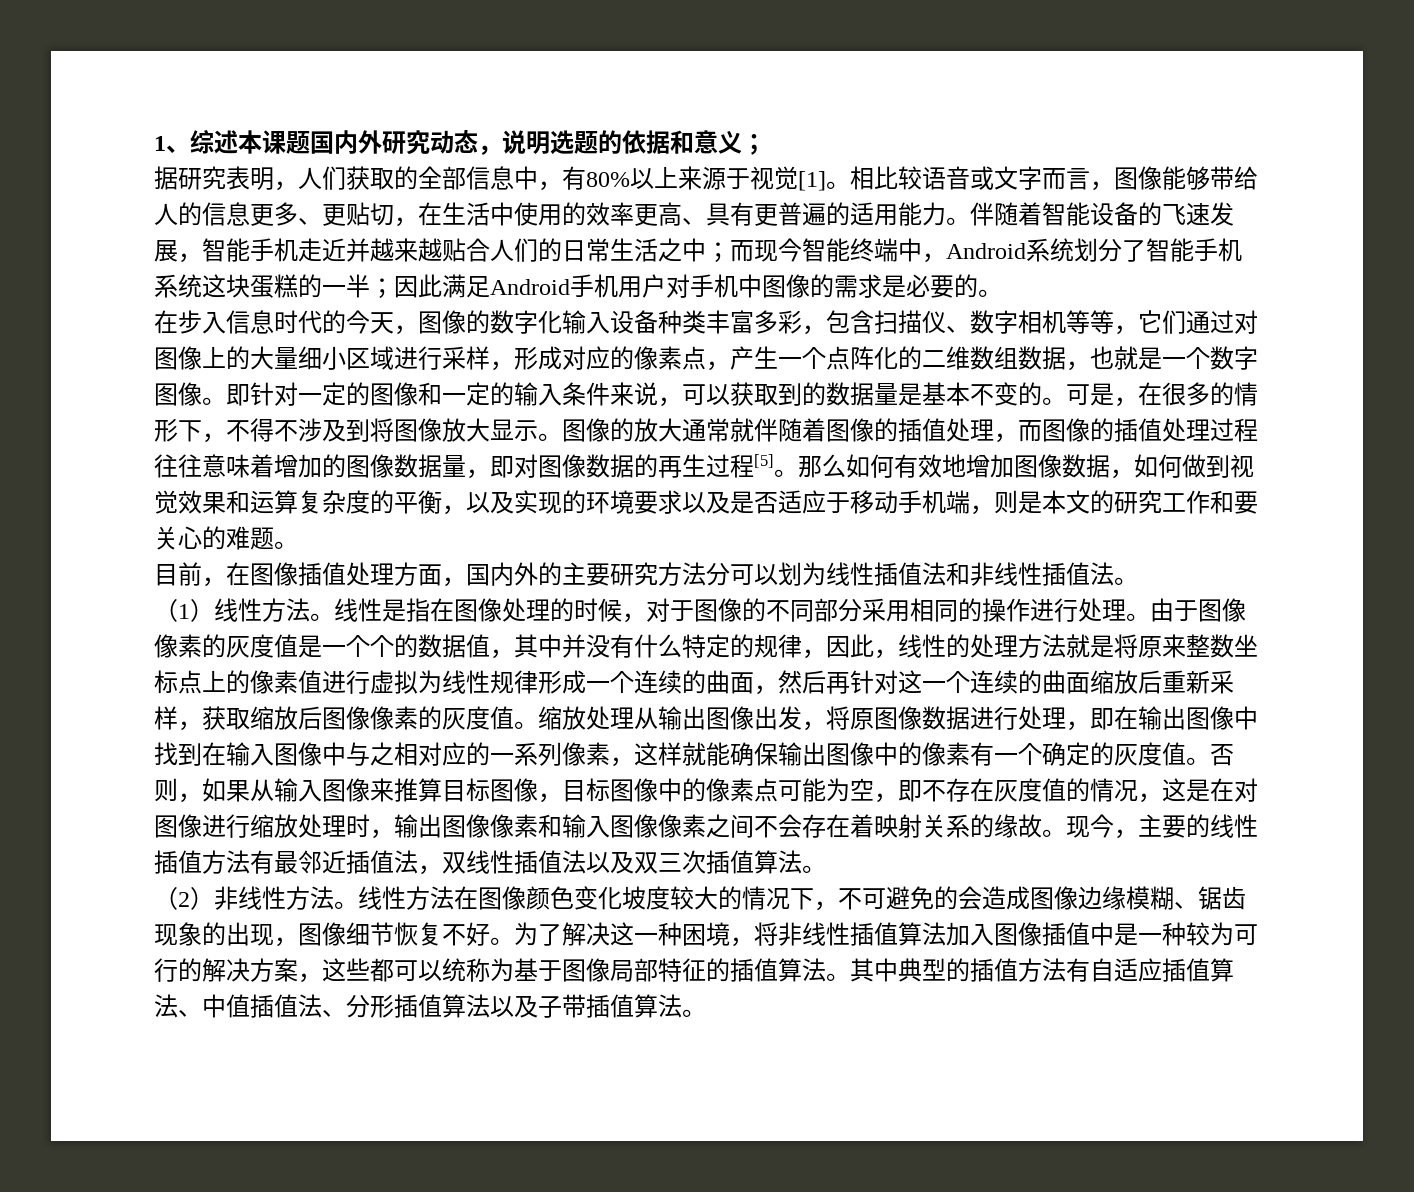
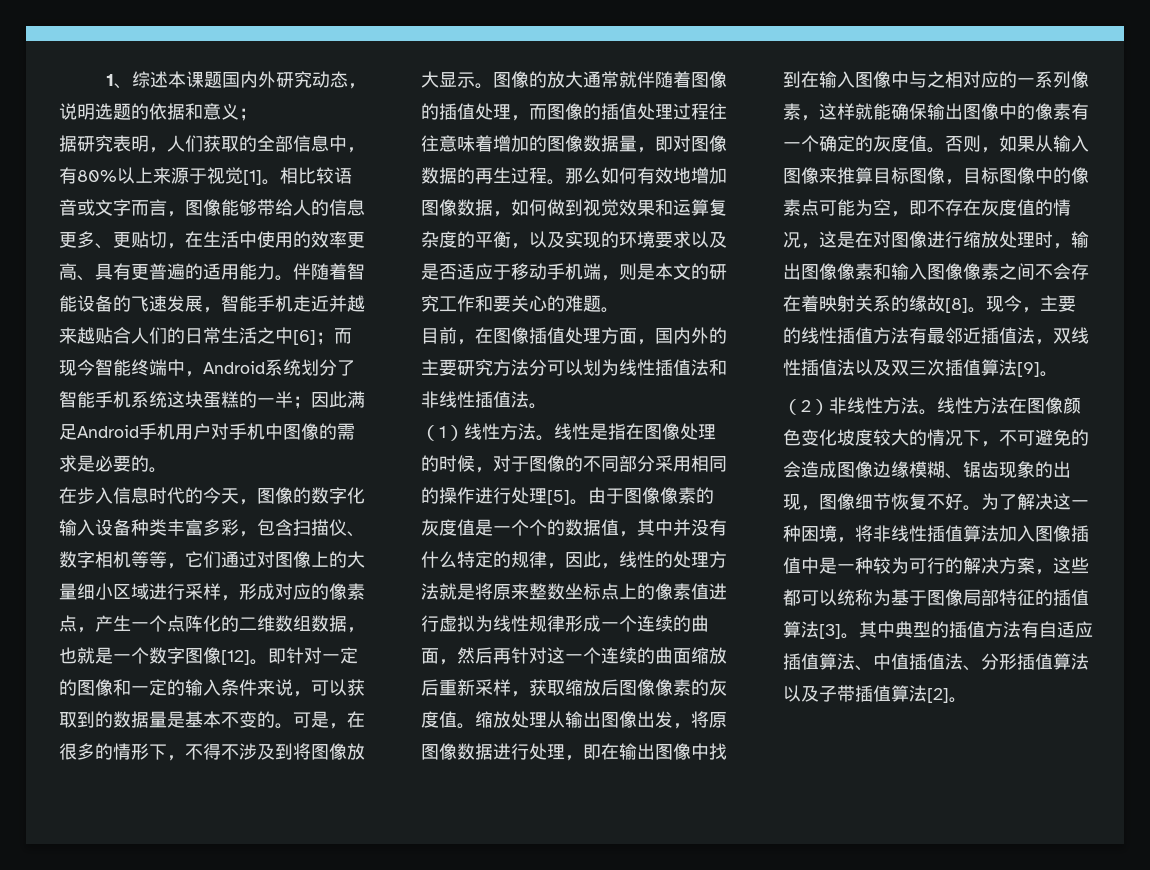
- 伴随着智能设备的飞速发展，智能手机走近并越来越贴合人们的日常生活之中；而现今智能终端中，Android系统划分了智能手机系统这块蛋糕的一半；因此满足Android手机用户对手机中图像的需求是必要的。
+ 伴随着智能设备的飞速发展，智能手机走近并越来越贴合人们的日常生活之中[6]；而现今智能终端中，Android系统划分了智能手机系统这块蛋糕的一半；因此满足Android手机用户对手机中图像的需求是必要的。
- 在步入信息时代的今天，图像的数字化输入设备种类丰富多彩，包含扫描仪、数字相机等等，它们通过对图像上的大量细小区域进行采样，形成对应的像素点，产生一个点阵化的二维数组数据，也就是一个数字图像。
+ 在步入信息时代的今天，图像的数字化输入设备种类丰富多彩，包含扫描仪、数字相机等等，它们通过对图像上的大量细小区域进行采样，形成对应的像素点，产生一个点阵化的二维数组数据，也就是一个数字图像[12]。
- 图像的放大通常就伴随着图像的插值处理，而图像的插值处理过程往往意味着增加的图像数据量，即对图像数据的再生过程[5]。
+ 图像的放大通常就伴随着图像的插值处理，而图像的插值处理过程往往意味着增加的图像数据量，即对图像数据的再生过程。
- 线性是指在图像处理的时候，对于图像的不同部分采用相同的操作进行处理。
+ 线性是指在图像处理的时候，对于图像的不同部分采用相同的操作进行处理[5]。
- 否则，如果从输入图像来推算目标图像，目标图像中的像素点可能为空，即不存在灰度值的情况，这是在对图像进行缩放处理时，输出图像像素和输入图像像素之间不会存在着映射关系的缘故。
+ 否则，如果从输入图像来推算目标图像，目标图像中的像素点可能为空，即不存在灰度值的情况，这是在对图像进行缩放处理时，输出图像像素和输入图像像素之间不会存在着映射关系的缘故[8]。
- 现今，主要的线性插值方法有最邻近插值法，双线性插值法以及双三次插值算法。
+ 现今，主要的线性插值方法有最邻近插值法，双线性插值法以及双三次插值算法[9]。
- 为了解决这一种困境，将非线性插值算法加入图像插值中是一种较为可行的解决方案，这些都可以统称为基于图像局部特征的插值算法。
+ 为了解决这一种困境，将非线性插值算法加入图像插值中是一种较为可行的解决方案，这些都可以统称为基于图像局部特征的插值算法[3]。
- 其中典型的插值方法有自适应插值算法、中值插值法、分形插值算法以及子带插值算法。
+ 其中典型的插值方法有自适应插值算法、中值插值法、分形插值算法以及子带插值算法[2]。

